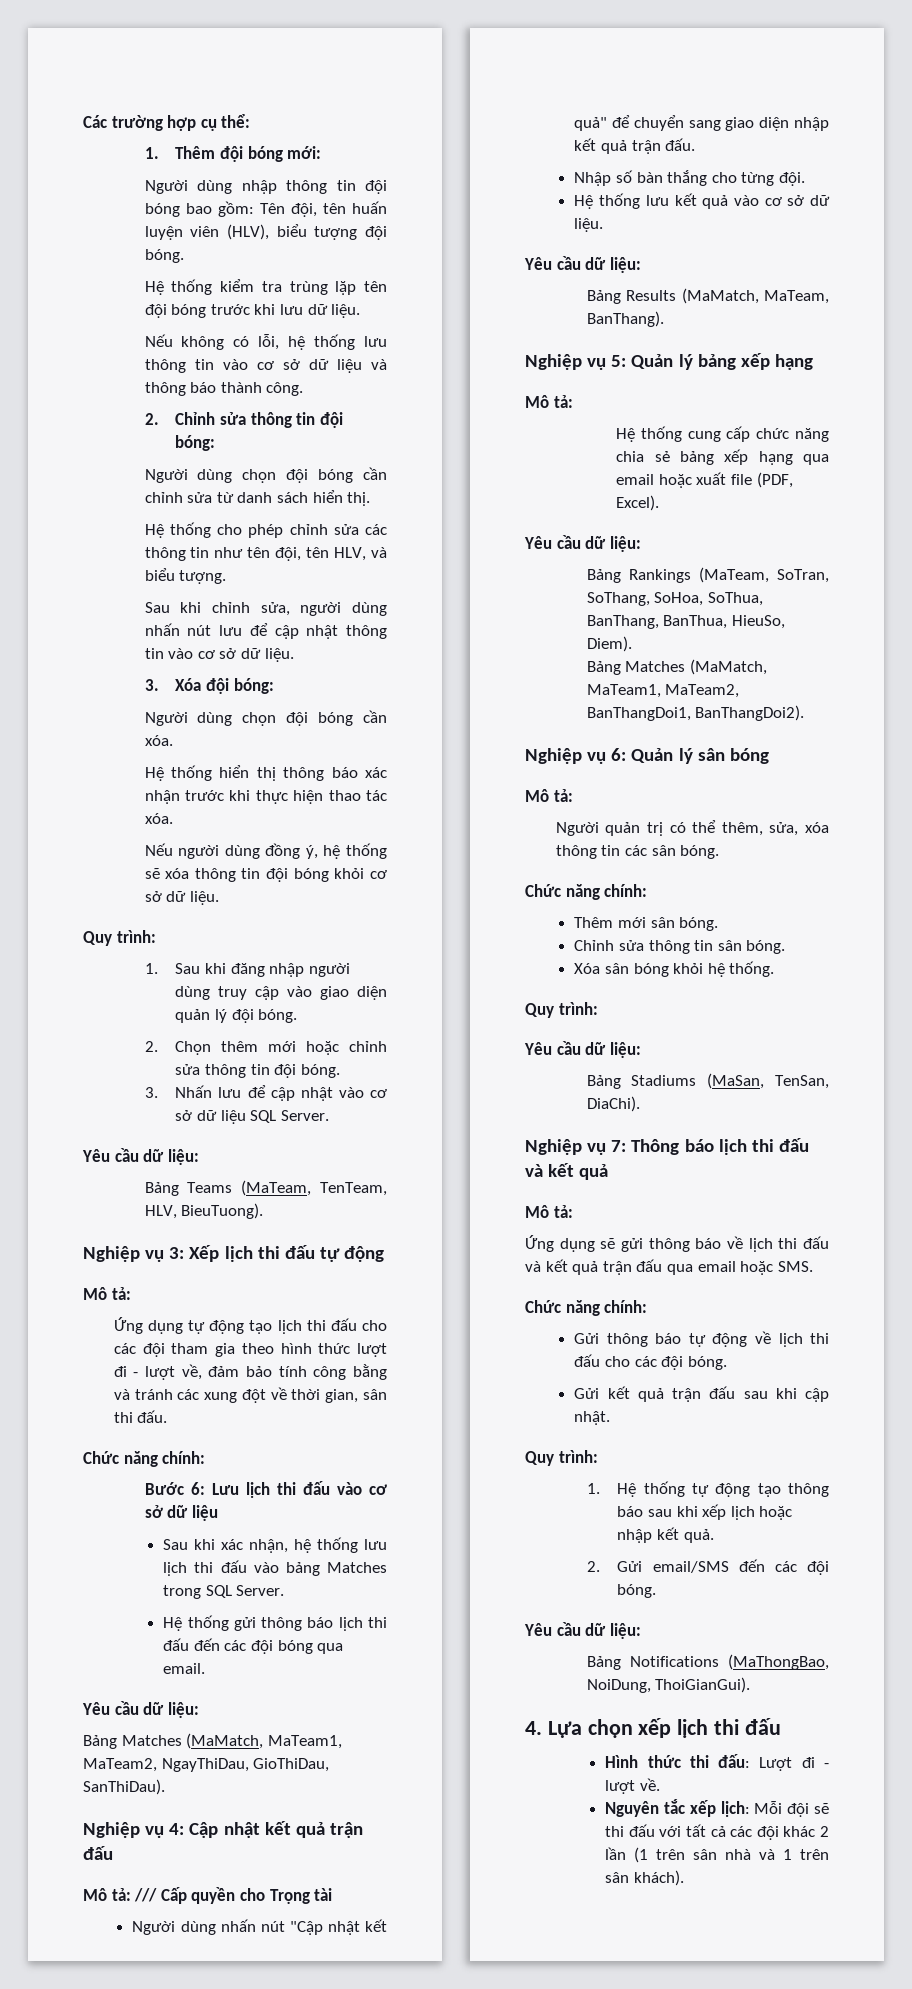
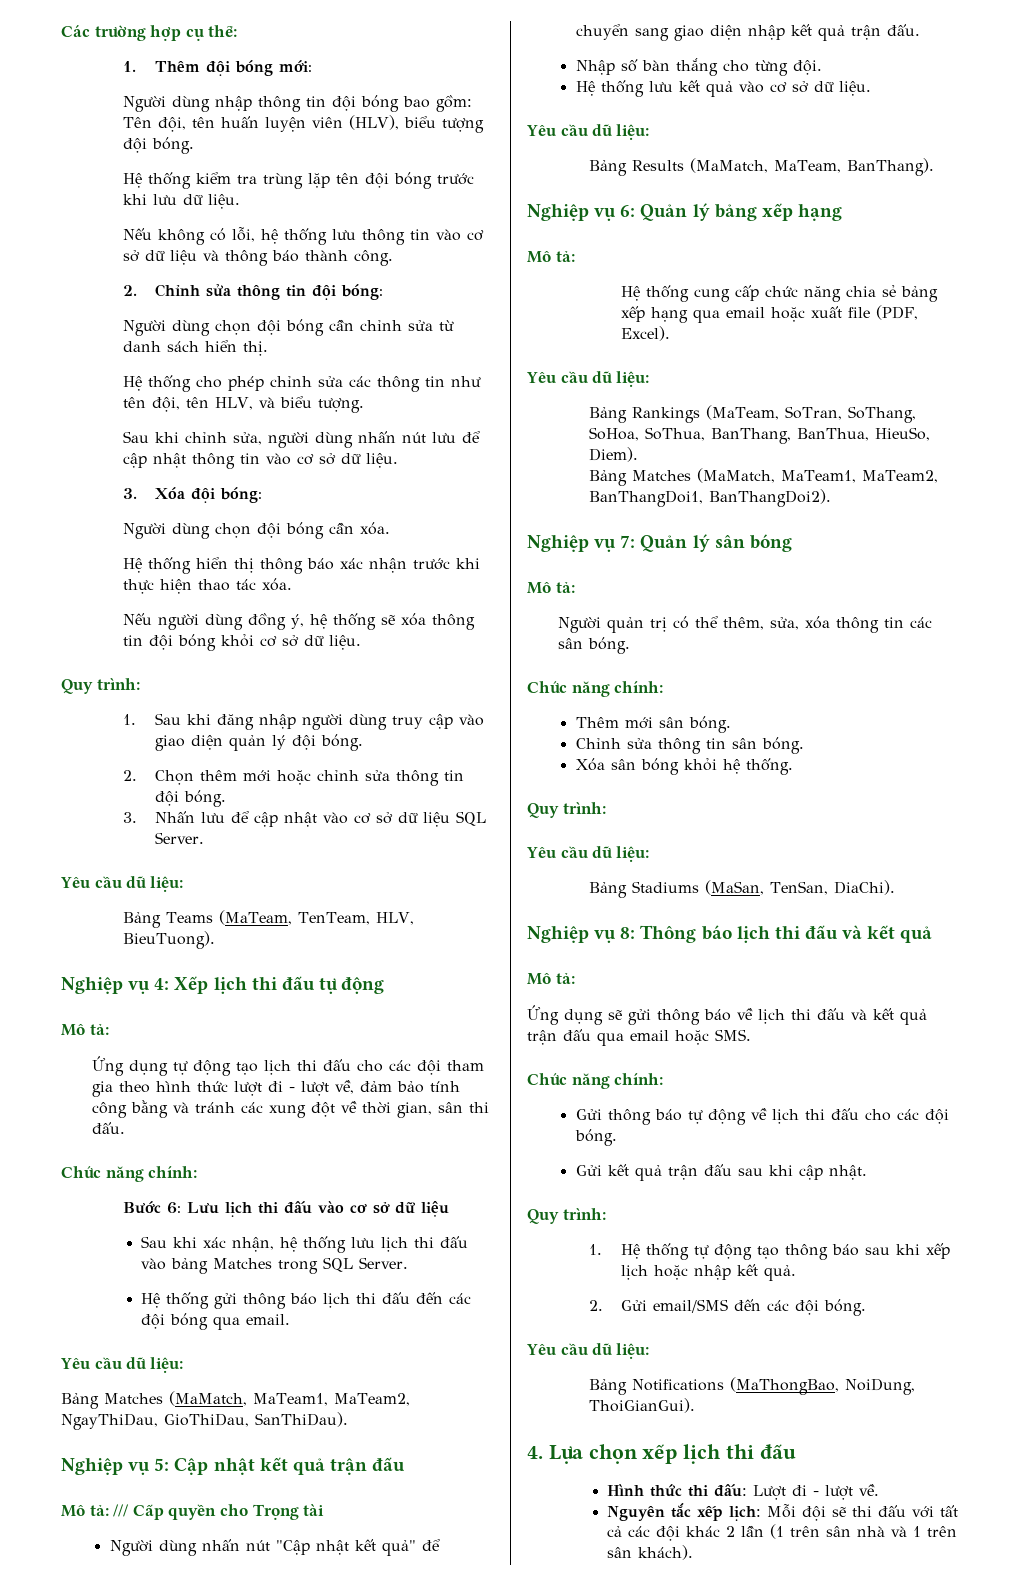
- Nghiệp vụ 3: Xếp lịch thi đấu tự động
+ Nghiệp vụ 4: Xếp lịch thi đấu tự động
- Nghiệp vụ 4: Cập nhật kết quả trận đấu
+ Nghiệp vụ 5: Cập nhật kết quả trận đấu
- Nghiệp vụ 5: Quản lý bảng xếp hạng
+ Nghiệp vụ 6: Quản lý bảng xếp hạng
- Nghiệp vụ 6: Quản lý sân bóng
+ Nghiệp vụ 7: Quản lý sân bóng
- Nghiệp vụ 7: Thông báo lịch thi đấu và kết quả
+ Nghiệp vụ 8: Thông báo lịch thi đấu và kết quả

